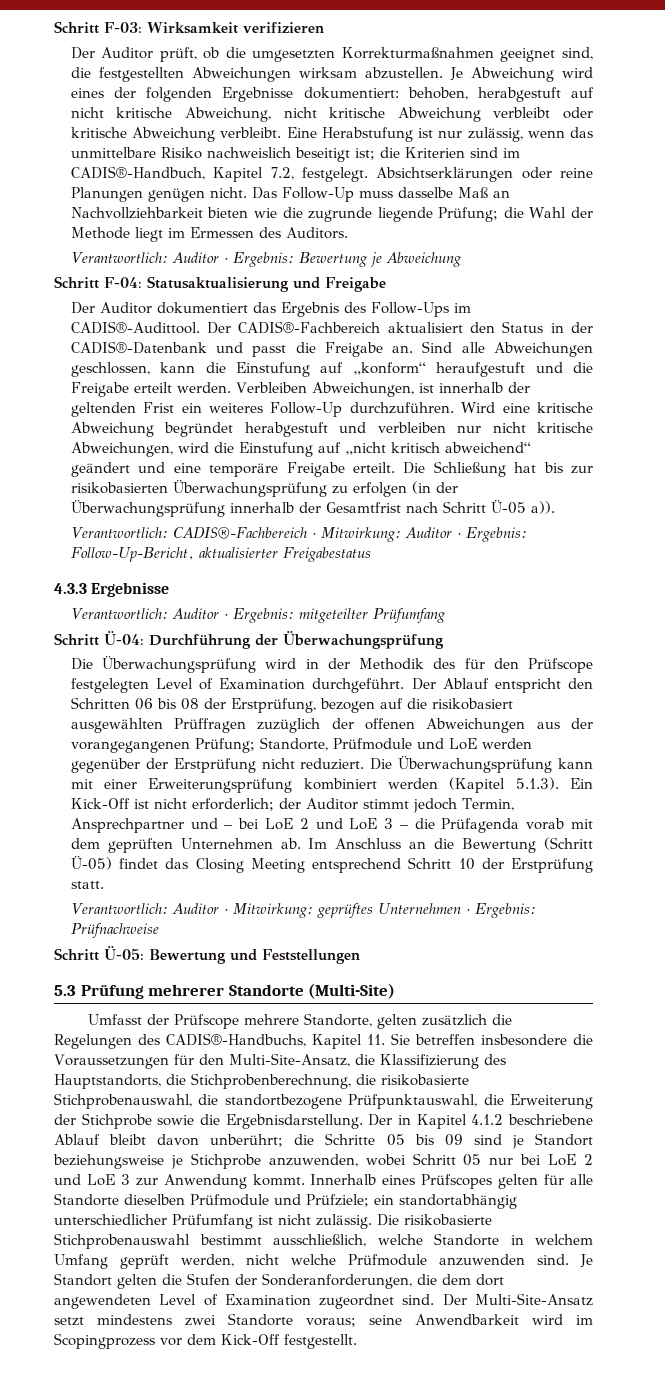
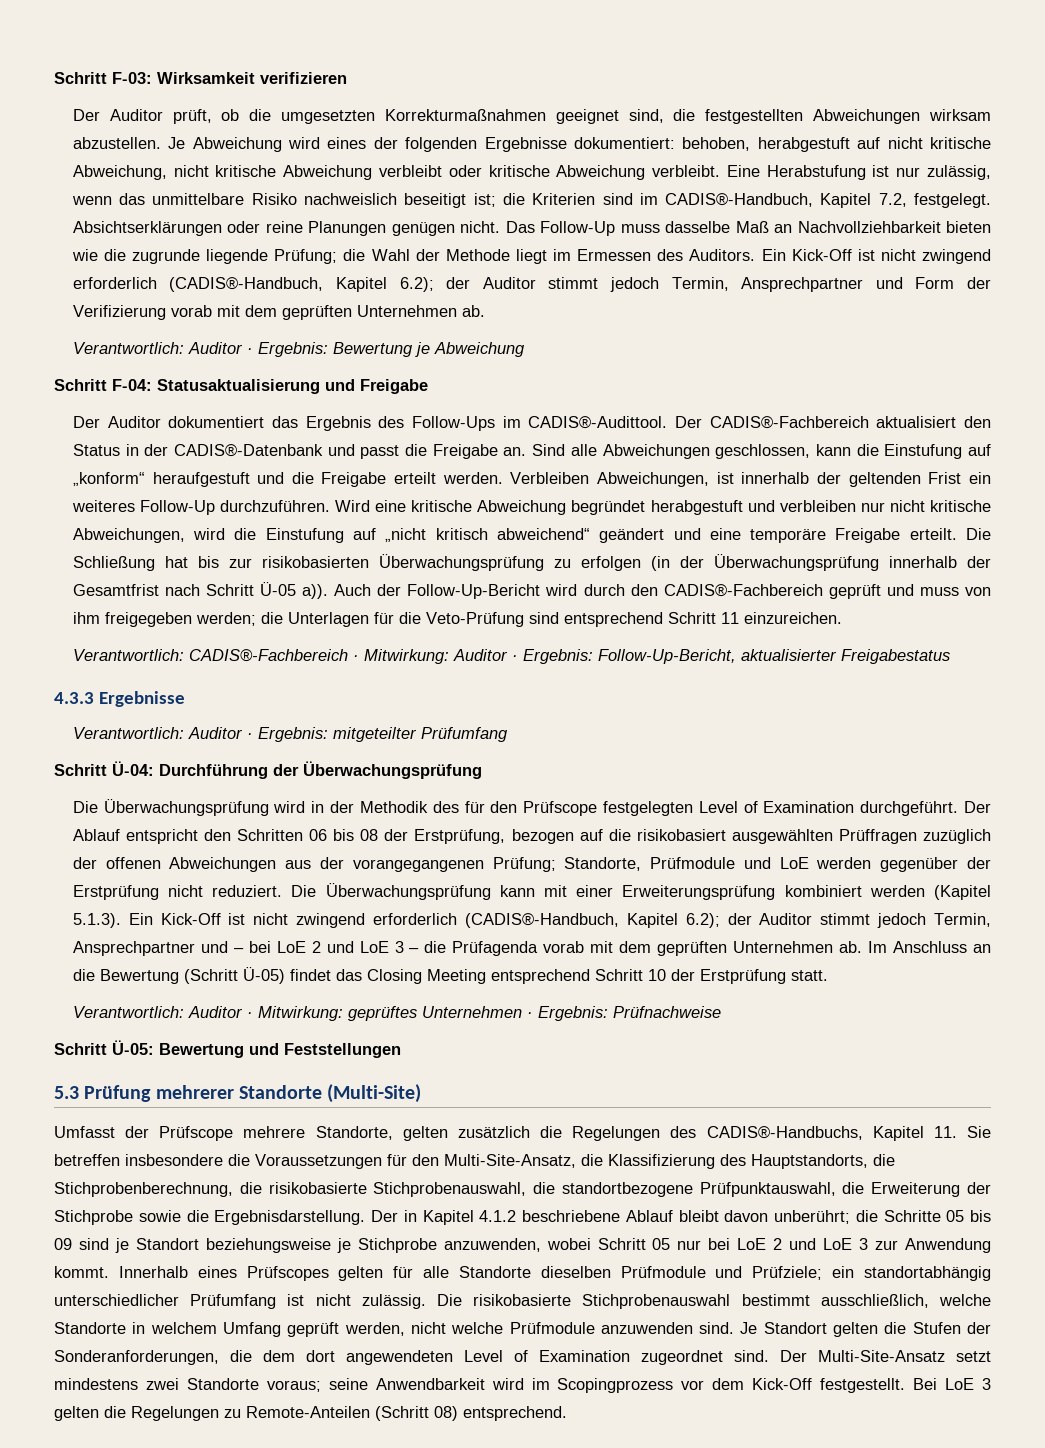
+ Ein Kick-Off ist nicht zwingend erforderlich (CADIS®-Handbuch, Kapitel 6.2); der Auditor stimmt jedoch Termin, Ansprechpartner und Form der Verifizierung vorab mit dem geprüften Unternehmen ab.
+ Auch der Follow-Up-Bericht wird durch den CADIS®-Fachbereich geprüft und muss von ihm freigegeben werden; die Unterlagen für die Veto-Prüfung sind entsprechend Schritt 11 einzureichen.
- Die Überwachungsprüfung kann mit einer Erweiterungsprüfung kombiniert werden (Kapitel 5.1.3). Ein Kick-Off ist nicht erforderlich; der Auditor stimmt jedoch Termin, Ansprechpartner und – bei LoE 2 und LoE 3 – die Prüfagenda vorab mit dem geprüften Unternehmen ab.
+ Die Überwachungsprüfung kann mit einer Erweiterungsprüfung kombiniert werden (Kapitel 5.1.3). Ein Kick-Off ist nicht zwingend erforderlich (CADIS®-Handbuch, Kapitel 6.2); der Auditor stimmt jedoch Termin, Ansprechpartner und – bei LoE 2 und LoE 3 – die Prüfagenda vorab mit dem geprüften Unternehmen ab.
+ Bei LoE 3 gelten die Regelungen zu Remote-Anteilen (Schritt 08) entsprechend.

